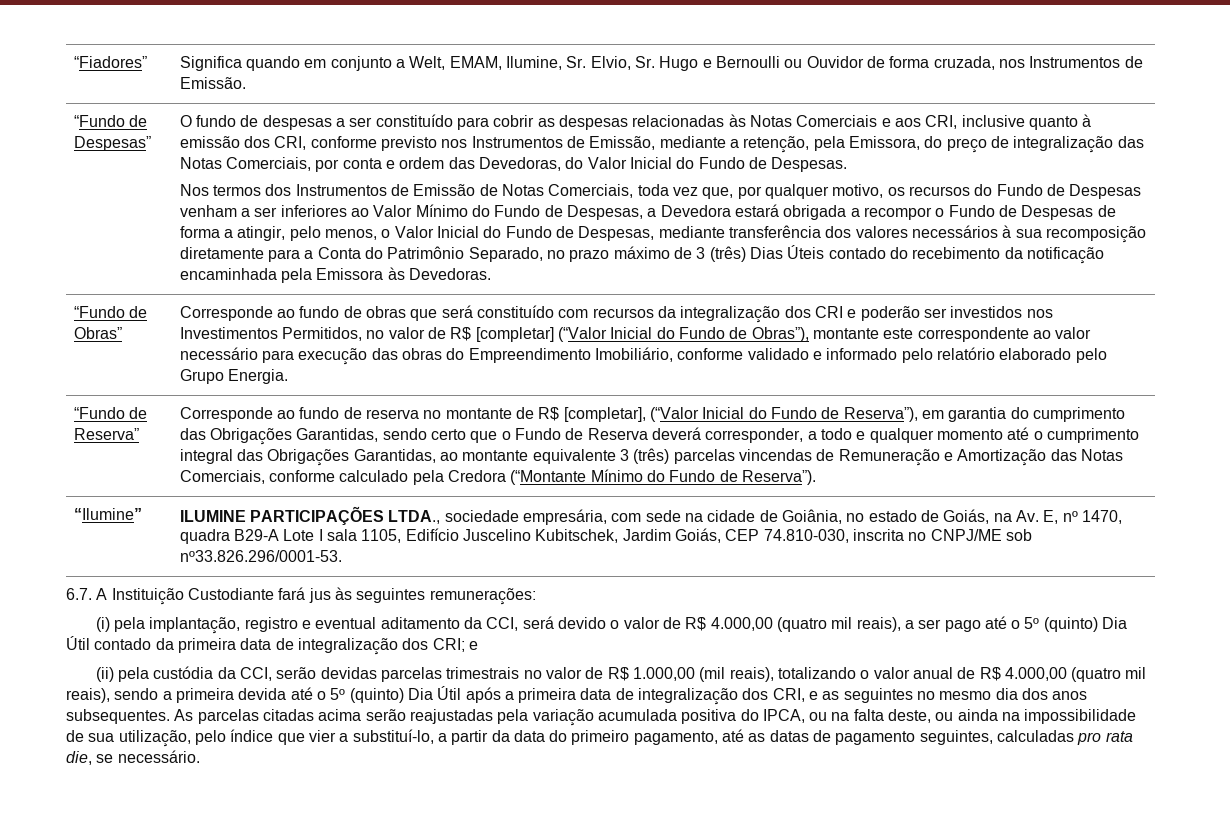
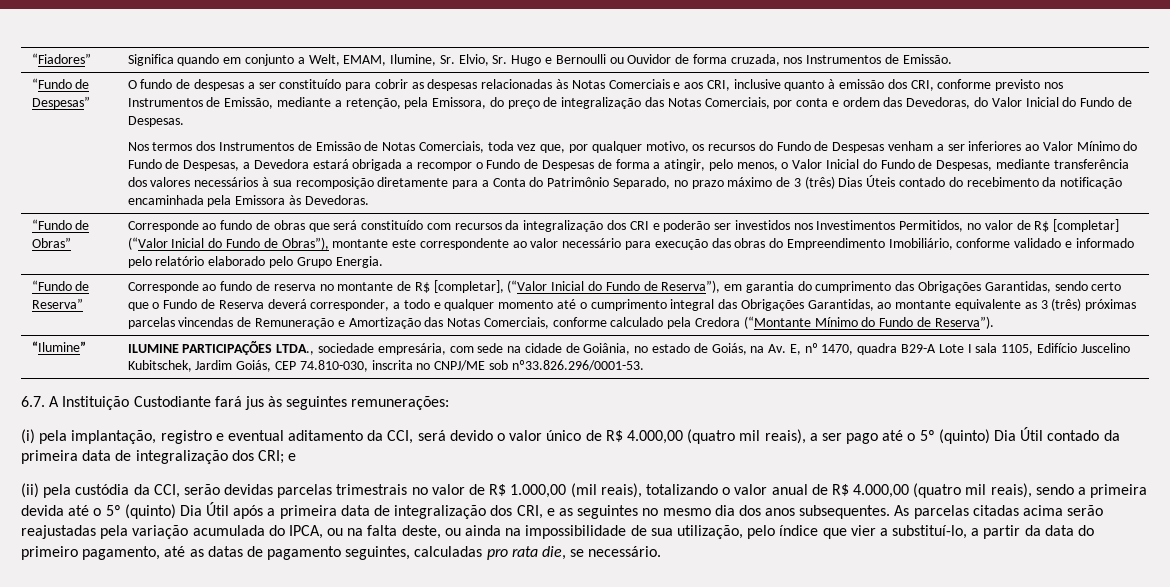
- Corresponde ao fundo de reserva no montante de R$ [completar], (“Valor Inicial do Fundo de Reserva”), em garantia do cumprimento das Obrigações Garantidas, sendo certo que o Fundo de Reserva deverá corresponder, a todo e qualquer momento até o cumprimento integral das Obrigações Garantidas, ao montante equivalente 3 (três) parcelas vincendas de Remuneração e Amortização das Notas Comerciais, conforme calculado pela Credora (“Montante Mínimo do Fundo de Reserva”).
+ Corresponde ao fundo de reserva no montante de R$ [completar], (“Valor Inicial do Fundo de Reserva”), em garantia do cumprimento das Obrigações Garantidas, sendo certo que o Fundo de Reserva deverá corresponder, a todo e qualquer momento até o cumprimento integral das Obrigações Garantidas, ao montante equivalente as 3 (três) próximas parcelas vincendas de Remuneração e Amortização das Notas Comerciais, conforme calculado pela Credora (“Montante Mínimo do Fundo de Reserva”).
- (i) pela implantação, registro e eventual aditamento da CCI, será devido o valor de R$ 4.000,00 (quatro mil reais), a ser pago até o 5º (quinto) Dia Útil contado da primeira data de integralização dos CRI; e
+ (i) pela implantação, registro e eventual aditamento da CCI, será devido o valor único de R$ 4.000,00 (quatro mil reais), a ser pago até o 5º (quinto) Dia Útil contado da primeira data de integralização dos CRI; e
- As parcelas citadas acima serão reajustadas pela variação acumulada positiva do IPCA, ou na falta deste, ou ainda na impossibilidade de sua utilização, pelo índice que vier a substituí-lo, a partir da data do primeiro pagamento, até as datas de pagamento seguintes, calculadas pro rata die, se necessário.
+ As parcelas citadas acima serão reajustadas pela variação acumulada do IPCA, ou na falta deste, ou ainda na impossibilidade de sua utilização, pelo índice que vier a substituí-lo, a partir da data do primeiro pagamento, até as datas de pagamento seguintes, calculadas pro rata die, se necessário.

